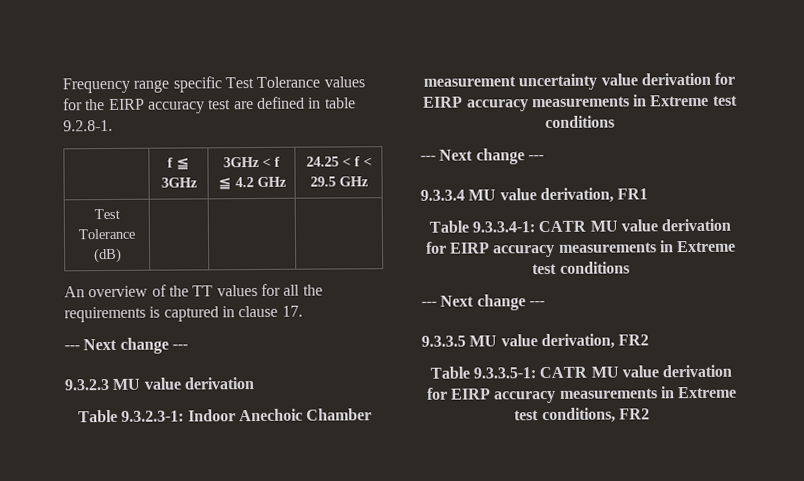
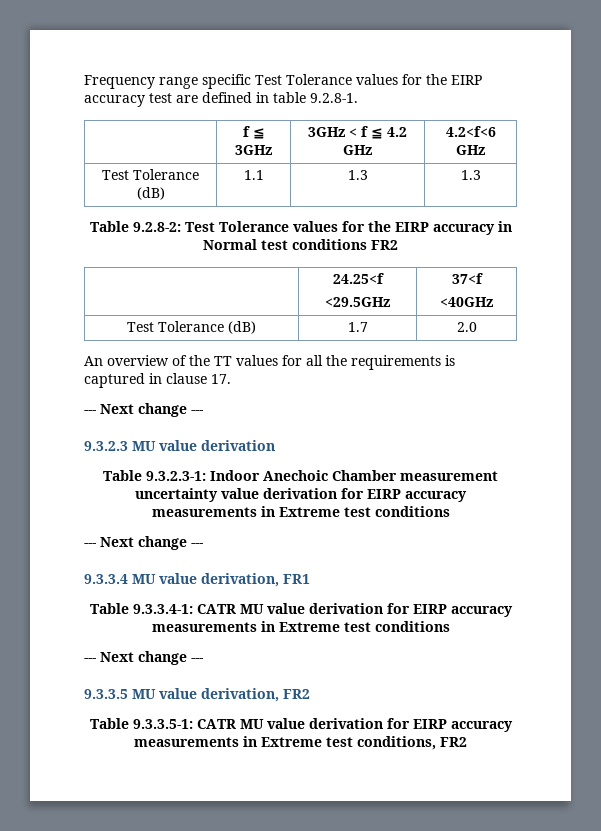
- | f ≦ 3GHz | 3GHz < f ≦ 4.2 GHz | 24.25 < f < 29.5 GHz
+ | f ≦ 3GHz | 3GHz < f ≦ 4.2 GHz | 4.2<f<6 GHz
- Test Tolerance (dB) | | |
+ Test Tolerance (dB) | 1.1 | 1.3 | 1.3
+ Table 9.2.8-2: Test Tolerance values for the EIRP accuracy in Normal test conditions FR2
+ | 24.25<f
+ <29.5GHz | 37<f
+ <40GHz
+ Test Tolerance (dB) | 1.7 | 2.0

